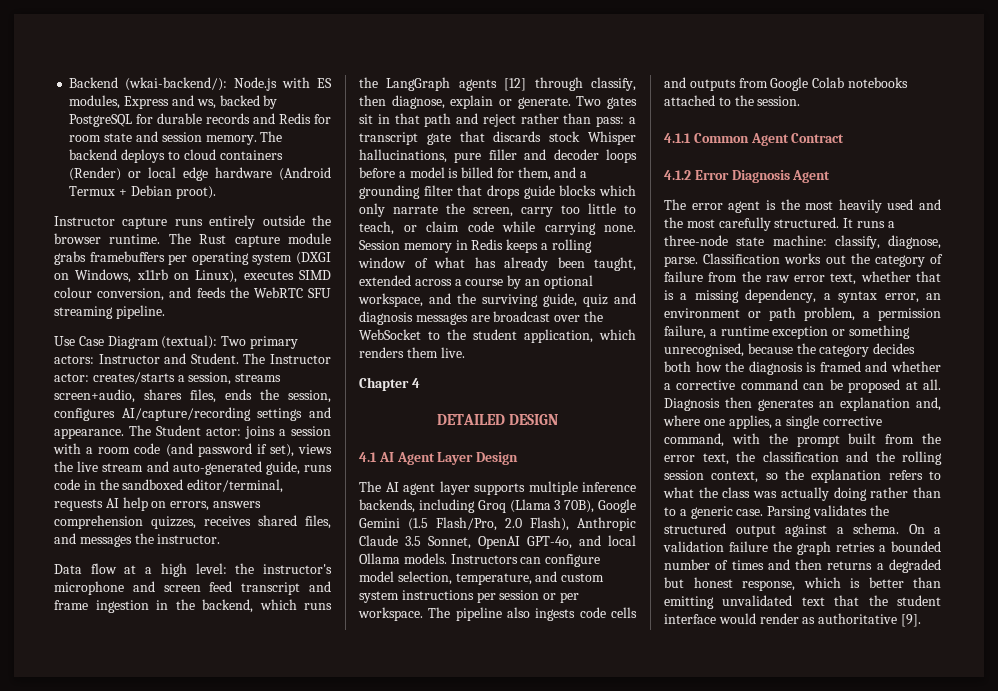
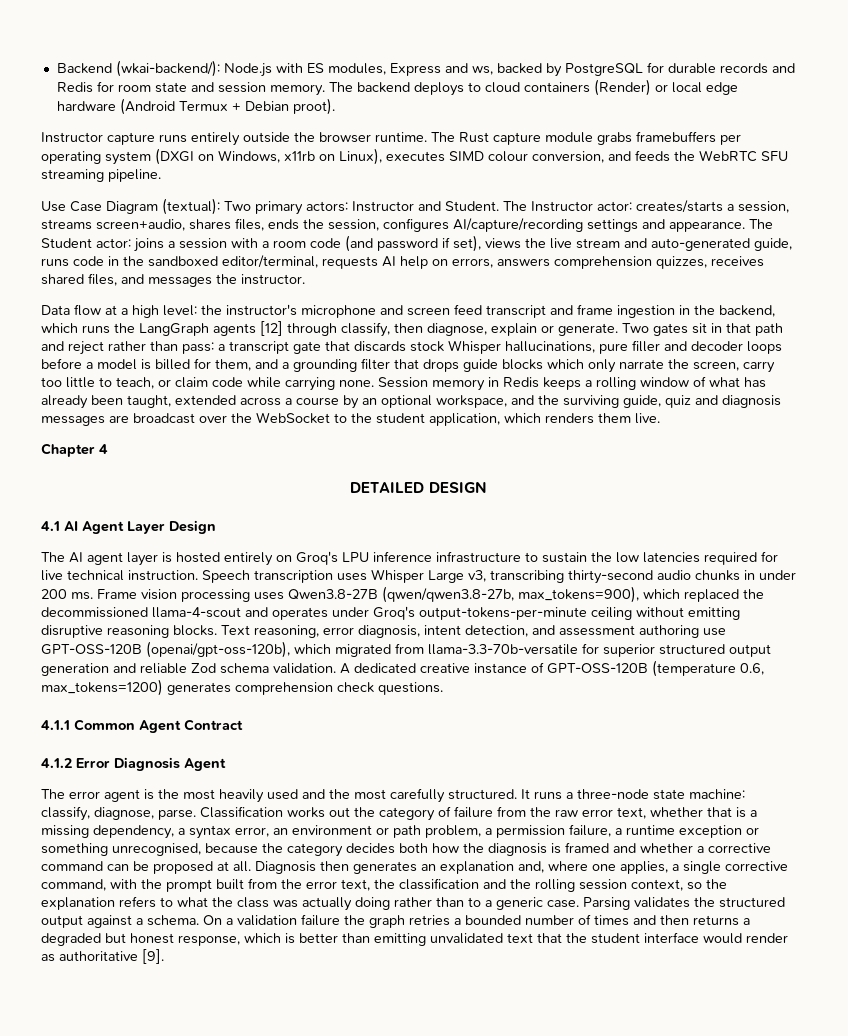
- The AI agent layer supports multiple inference backends, including Groq (Llama 3 70B), Google Gemini (1.5 Flash/Pro, 2.0 Flash), Anthropic Claude 3.5 Sonnet, OpenAI GPT-4o, and local Ollama models. Instructors can configure model selection, temperature, and custom system instructions per session or per workspace. The pipeline also ingests code cells and outputs from Google Colab notebooks attached to the session.
+ The AI agent layer is hosted entirely on Groq's LPU inference infrastructure to sustain the low latencies required for live technical instruction. Speech transcription uses Whisper Large v3, transcribing thirty-second audio chunks in under 200 ms. Frame vision processing uses Qwen3.8-27B (qwen/qwen3.8-27b, max_tokens=900), which replaced the decommissioned llama-4-scout and operates under Groq's output-tokens-per-minute ceiling without emitting disruptive reasoning blocks. Text reasoning, error diagnosis, intent detection, and assessment authoring use GPT-OSS-120B (openai/gpt-oss-120b), which migrated from llama-3.3-70b-versatile for superior structured output generation and reliable Zod schema validation. A dedicated creative instance of GPT-OSS-120B (temperature 0.6, max_tokens=1200) generates comprehension check questions.

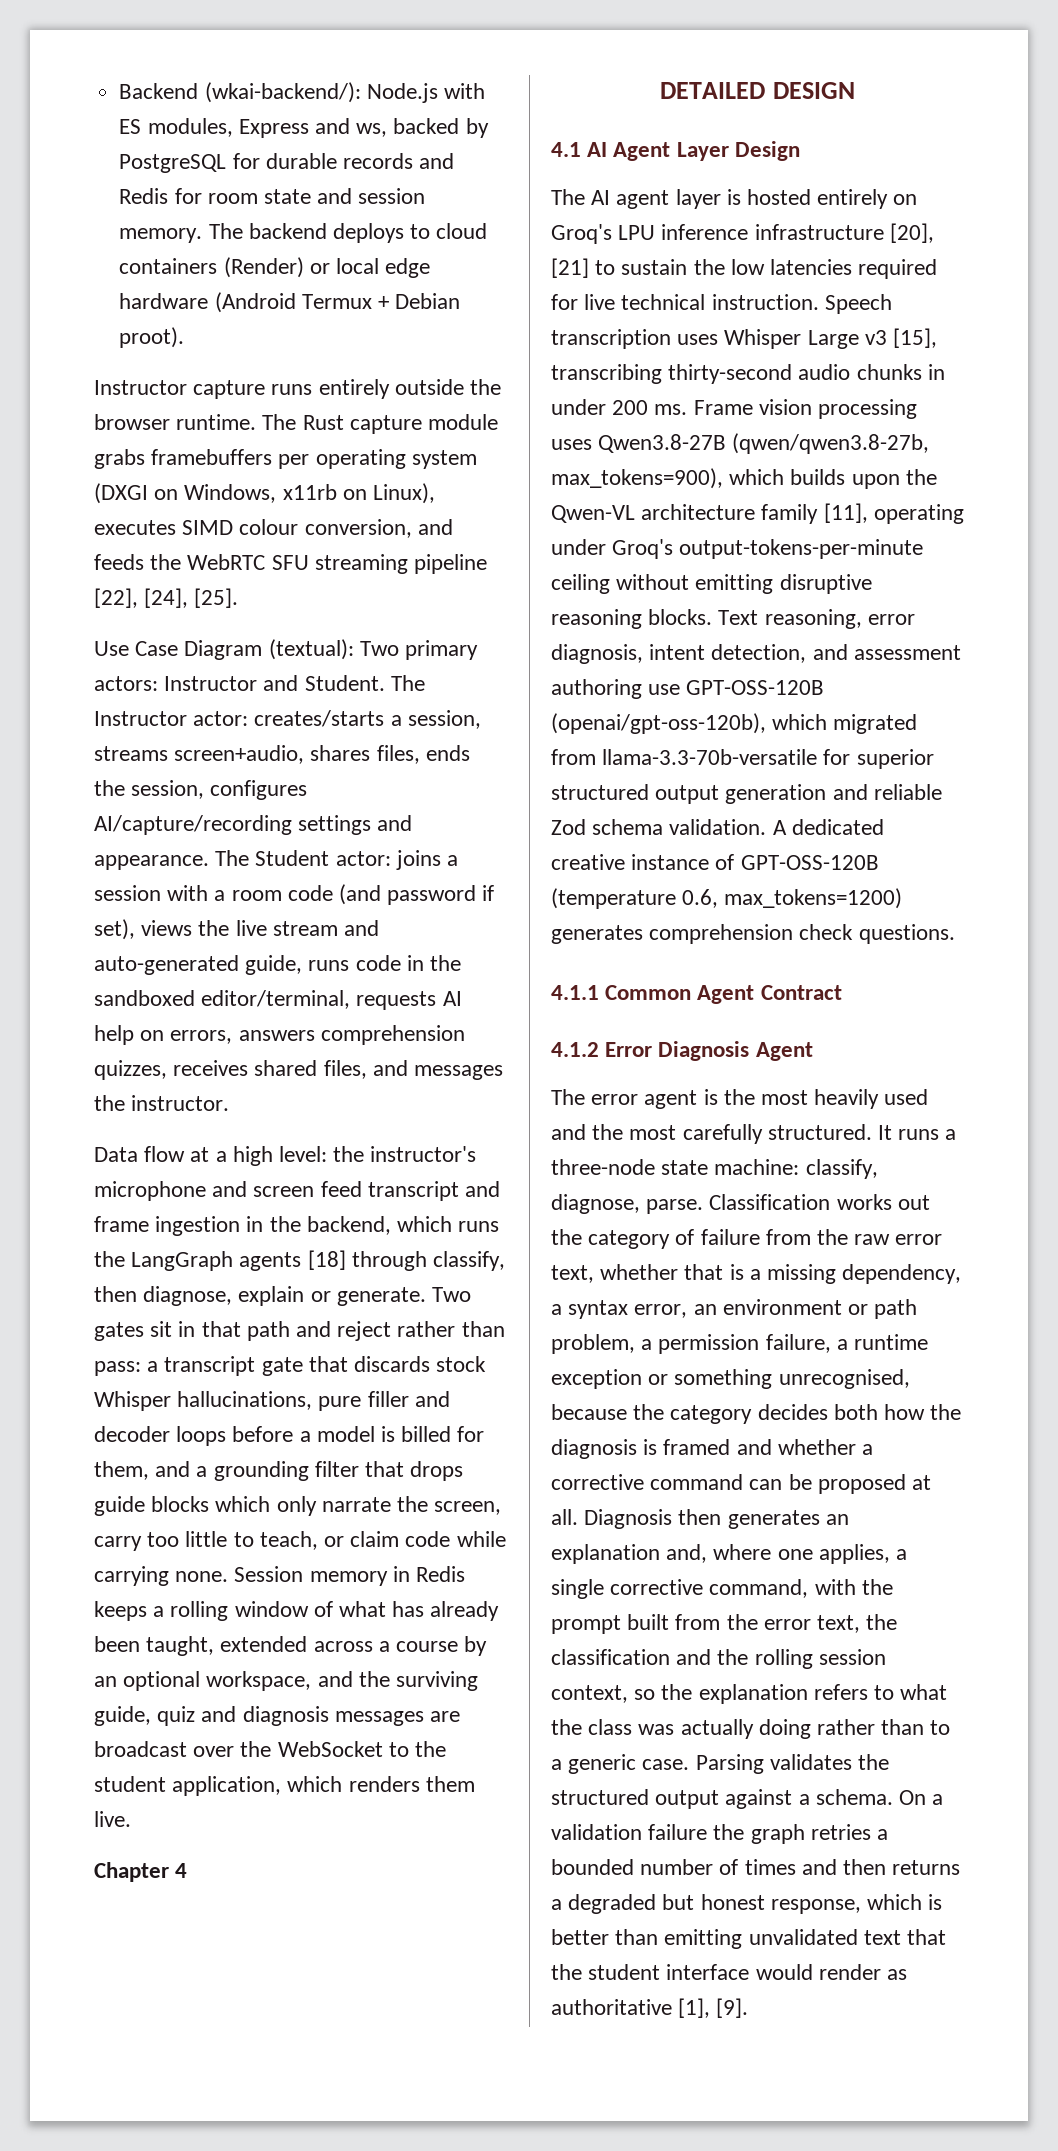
- The Rust capture module grabs framebuffers per operating system (DXGI on Windows, x11rb on Linux), executes SIMD colour conversion, and feeds the WebRTC SFU streaming pipeline.
+ The Rust capture module grabs framebuffers per operating system (DXGI on Windows, x11rb on Linux), executes SIMD colour conversion, and feeds the WebRTC SFU streaming pipeline [22], [24], [25].
- Data flow at a high level: the instructor's microphone and screen feed transcript and frame ingestion in the backend, which runs the LangGraph agents [12] through classify, then diagnose, explain or generate.
+ Data flow at a high level: the instructor's microphone and screen feed transcript and frame ingestion in the backend, which runs the LangGraph agents [18] through classify, then diagnose, explain or generate.
- The AI agent layer is hosted entirely on Groq's LPU inference infrastructure to sustain the low latencies required for live technical instruction.
+ The AI agent layer is hosted entirely on Groq's LPU inference infrastructure [20], [21] to sustain the low latencies required for live technical instruction.
- Speech transcription uses Whisper Large v3, transcribing thirty-second audio chunks in under 200 ms.
+ Speech transcription uses Whisper Large v3 [15], transcribing thirty-second audio chunks in under 200 ms.
- Frame vision processing uses Qwen3.8-27B (qwen/qwen3.8-27b, max_tokens=900), which replaced the decommissioned llama-4-scout and operates under Groq's output-tokens-per-minute ceiling without emitting disruptive reasoning blocks.
+ Frame vision processing uses Qwen3.8-27B (qwen/qwen3.8-27b, max_tokens=900), which builds upon the Qwen-VL architecture family [11], operating under Groq's output-tokens-per-minute ceiling without emitting disruptive reasoning blocks.
- On a validation failure the graph retries a bounded number of times and then returns a degraded but honest response, which is better than emitting unvalidated text that the student interface would render as authoritative [9].
+ On a validation failure the graph retries a bounded number of times and then returns a degraded but honest response, which is better than emitting unvalidated text that the student interface would render as authoritative [1], [9].

